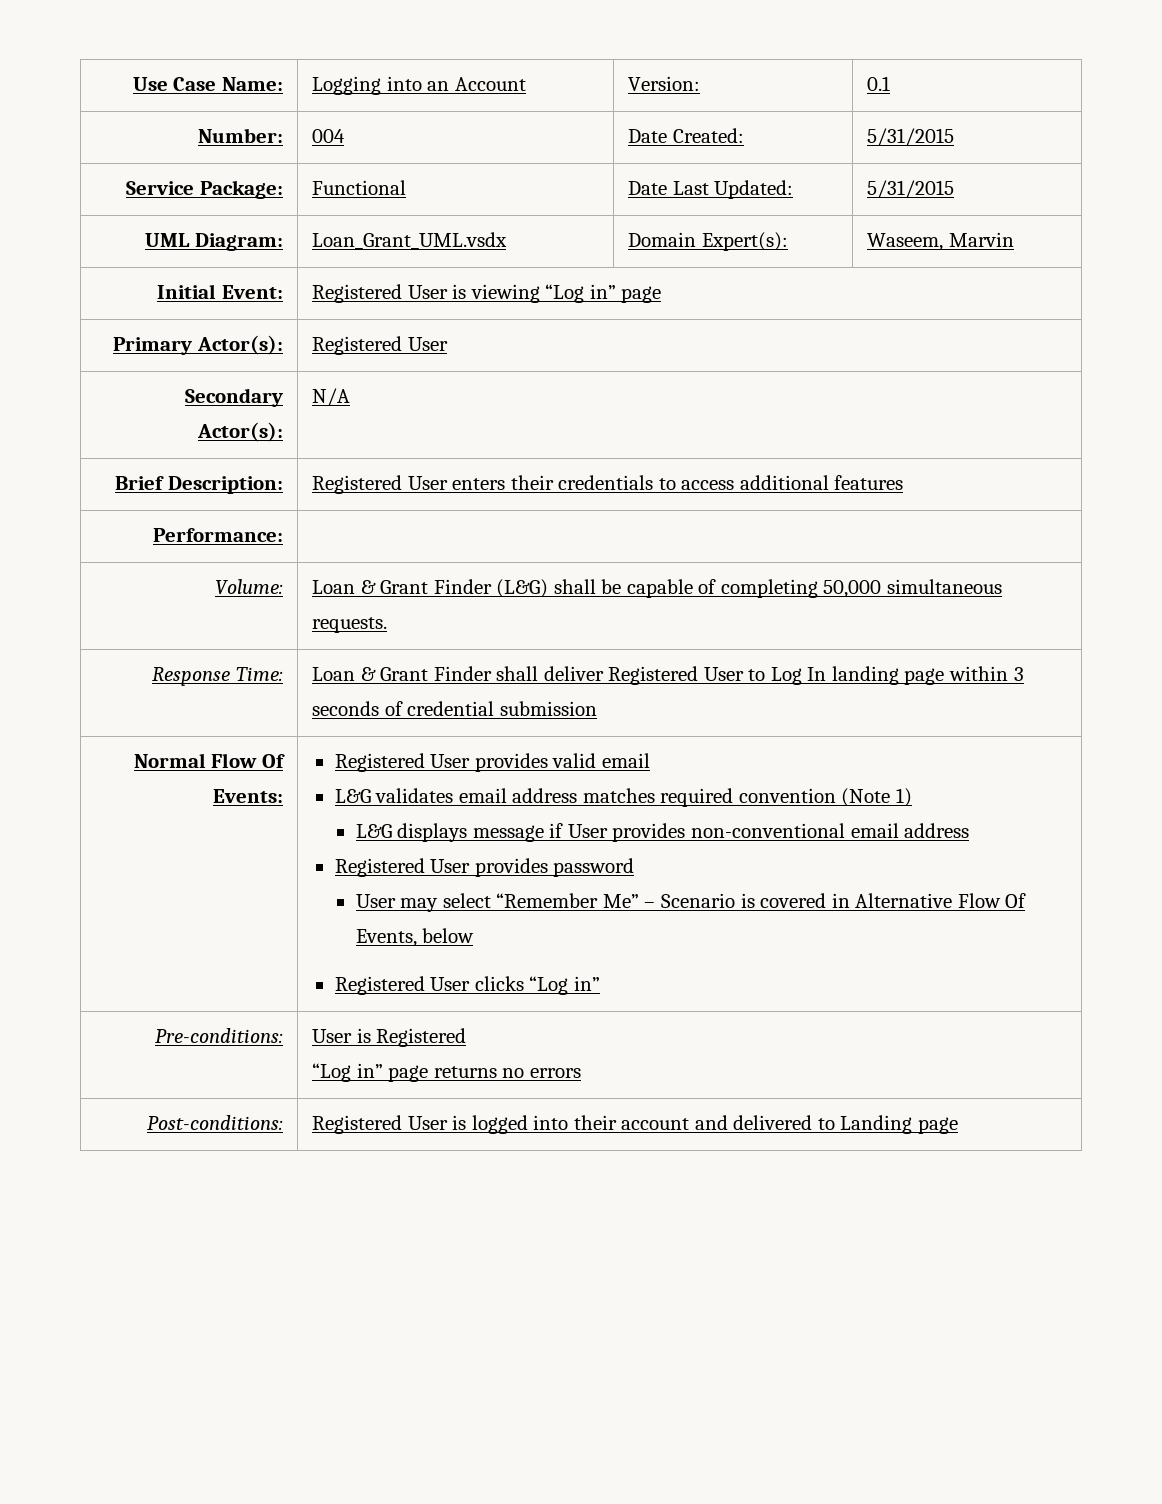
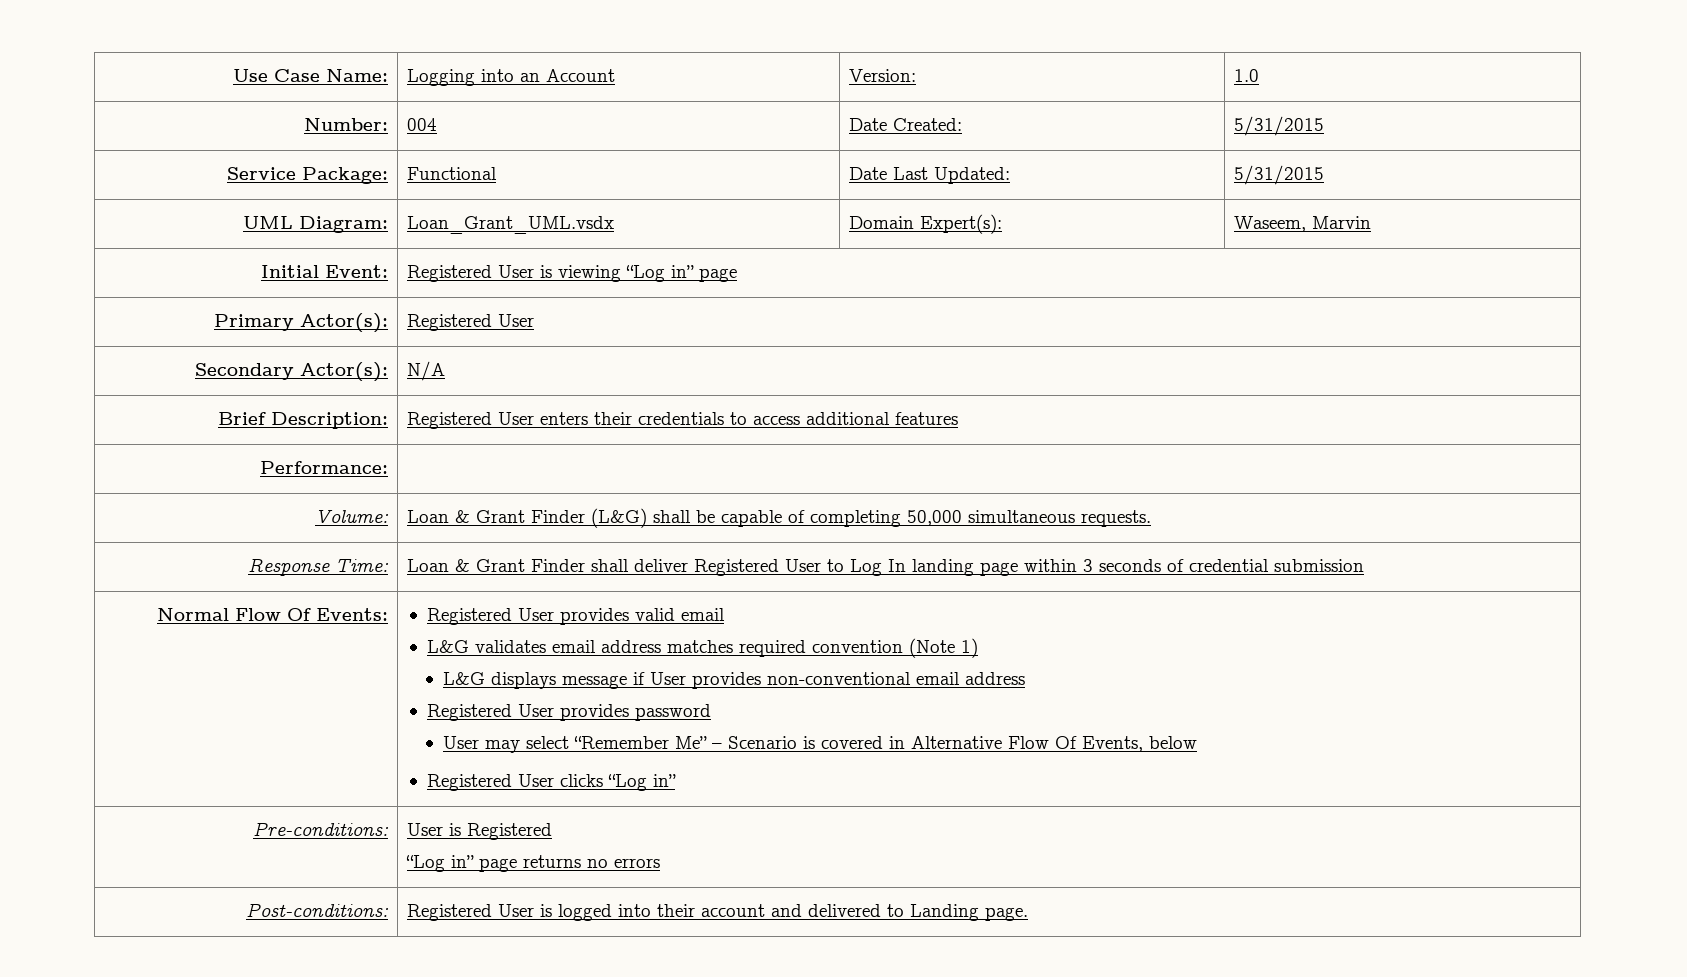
- Use Case Name: | Logging into an Account | Version: | 0.1
+ Use Case Name: | Logging into an Account | Version: | 1.0
- Post-conditions: | Registered User is logged into their account and delivered to Landing page
+ Post-conditions: | Registered User is logged into their account and delivered to Landing page.

